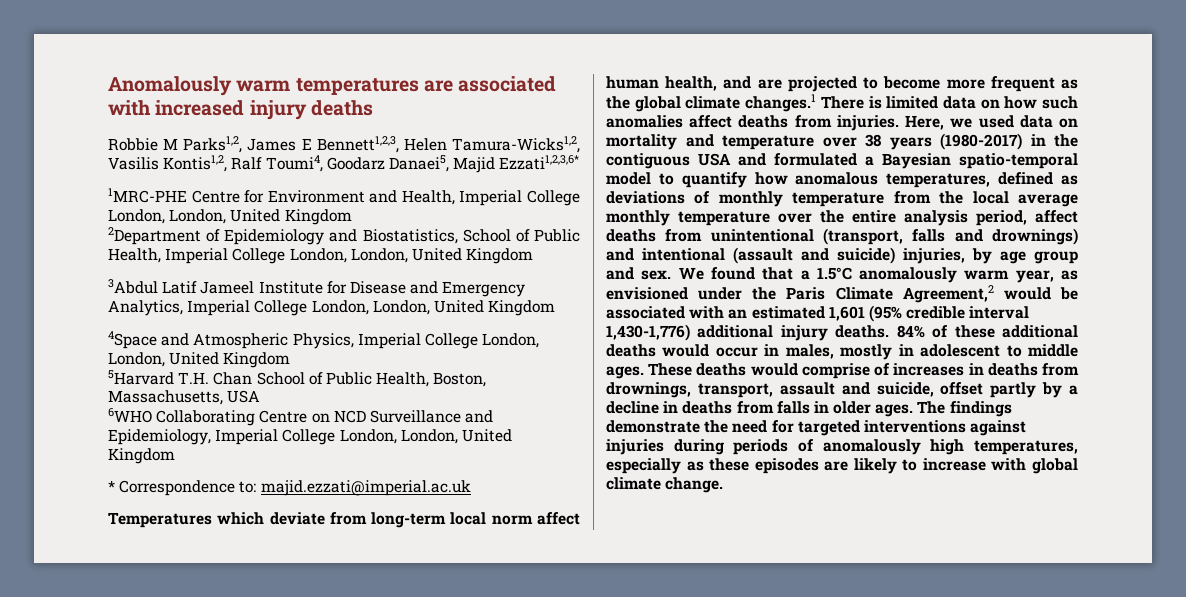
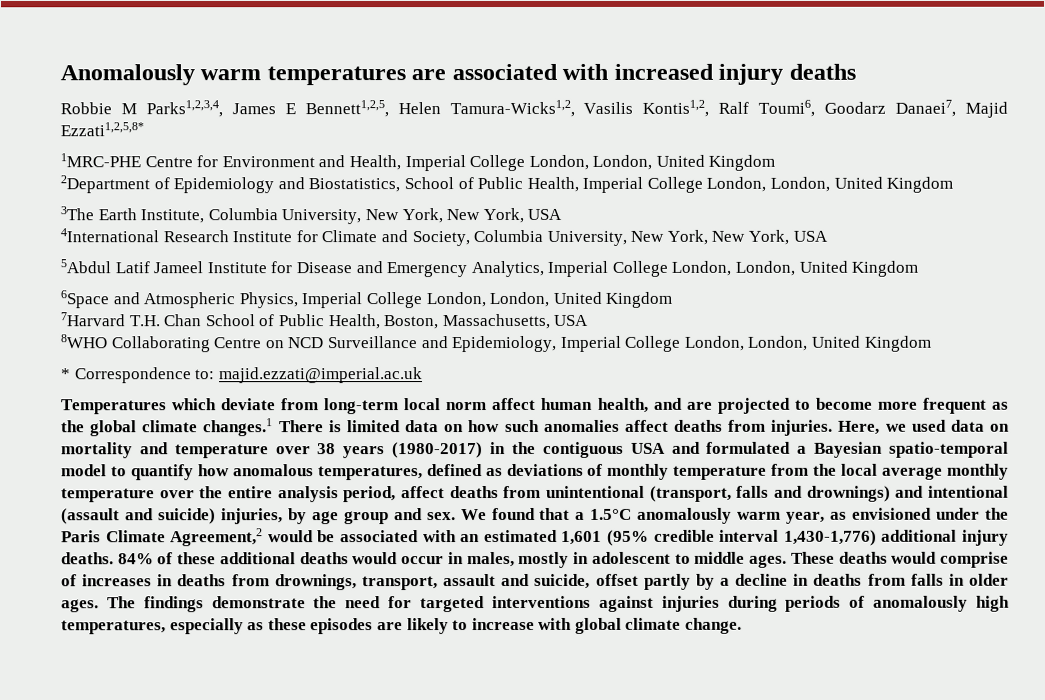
- Robbie M Parks1,2, James E Bennett1,2,3, Helen Tamura-Wicks1,2, Vasilis Kontis1,2, Ralf Toumi4, Goodarz Danaei5, Majid Ezzati1,2,3,6*
+ Robbie M Parks1,2,3,4, James E Bennett1,2,5, Helen Tamura-Wicks1,2, Vasilis Kontis1,2, Ralf Toumi6, Goodarz Danaei7, Majid Ezzati1,2,5,8*
- 3Abdul Latif Jameel Institute for Disease and Emergency Analytics, Imperial College London, London, United Kingdom
+ 3The Earth Institute, Columbia University, New York, New York, USA
+ 4International Research Institute for Climate and Society, Columbia University, New York, New York, USA
+ 5Abdul Latif Jameel Institute for Disease and Emergency Analytics, Imperial College London, London, United Kingdom
- 4Space and Atmospheric Physics, Imperial College London, London, United Kingdom
+ 6Space and Atmospheric Physics, Imperial College London, London, United Kingdom
- 5Harvard T.H. Chan School of Public Health, Boston, Massachusetts, USA
+ 7Harvard T.H. Chan School of Public Health, Boston, Massachusetts, USA
- 6WHO Collaborating Centre on NCD Surveillance and Epidemiology, Imperial College London, London, United Kingdom
+ 8WHO Collaborating Centre on NCD Surveillance and Epidemiology, Imperial College London, London, United Kingdom

